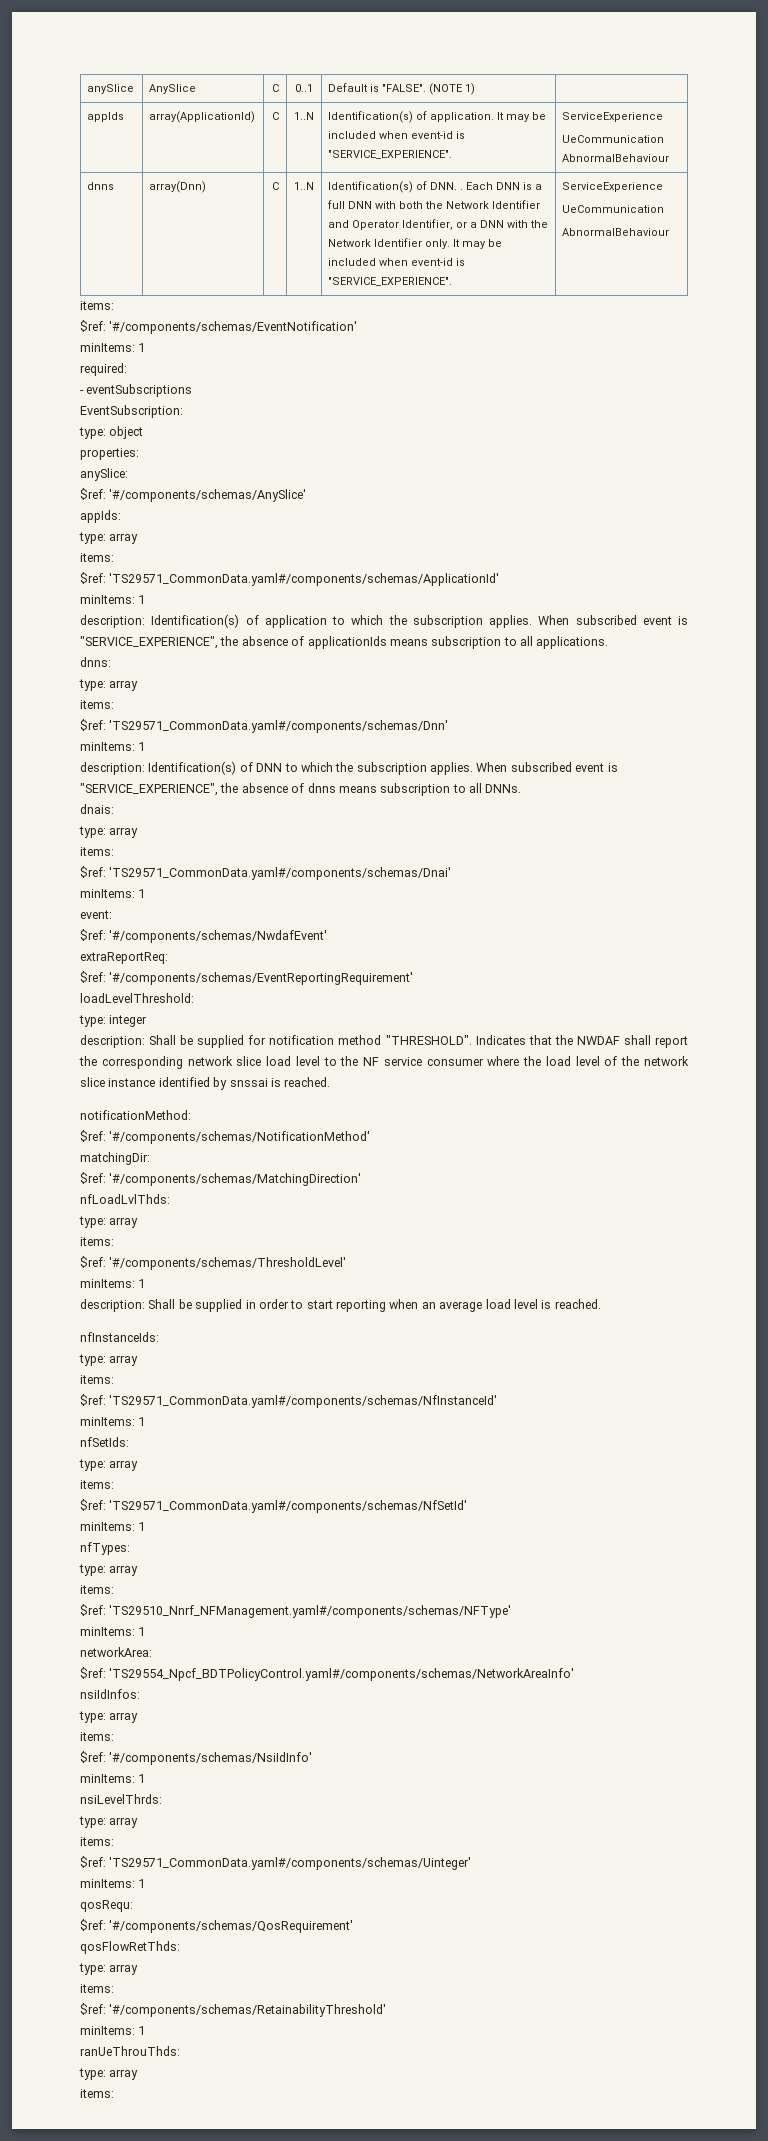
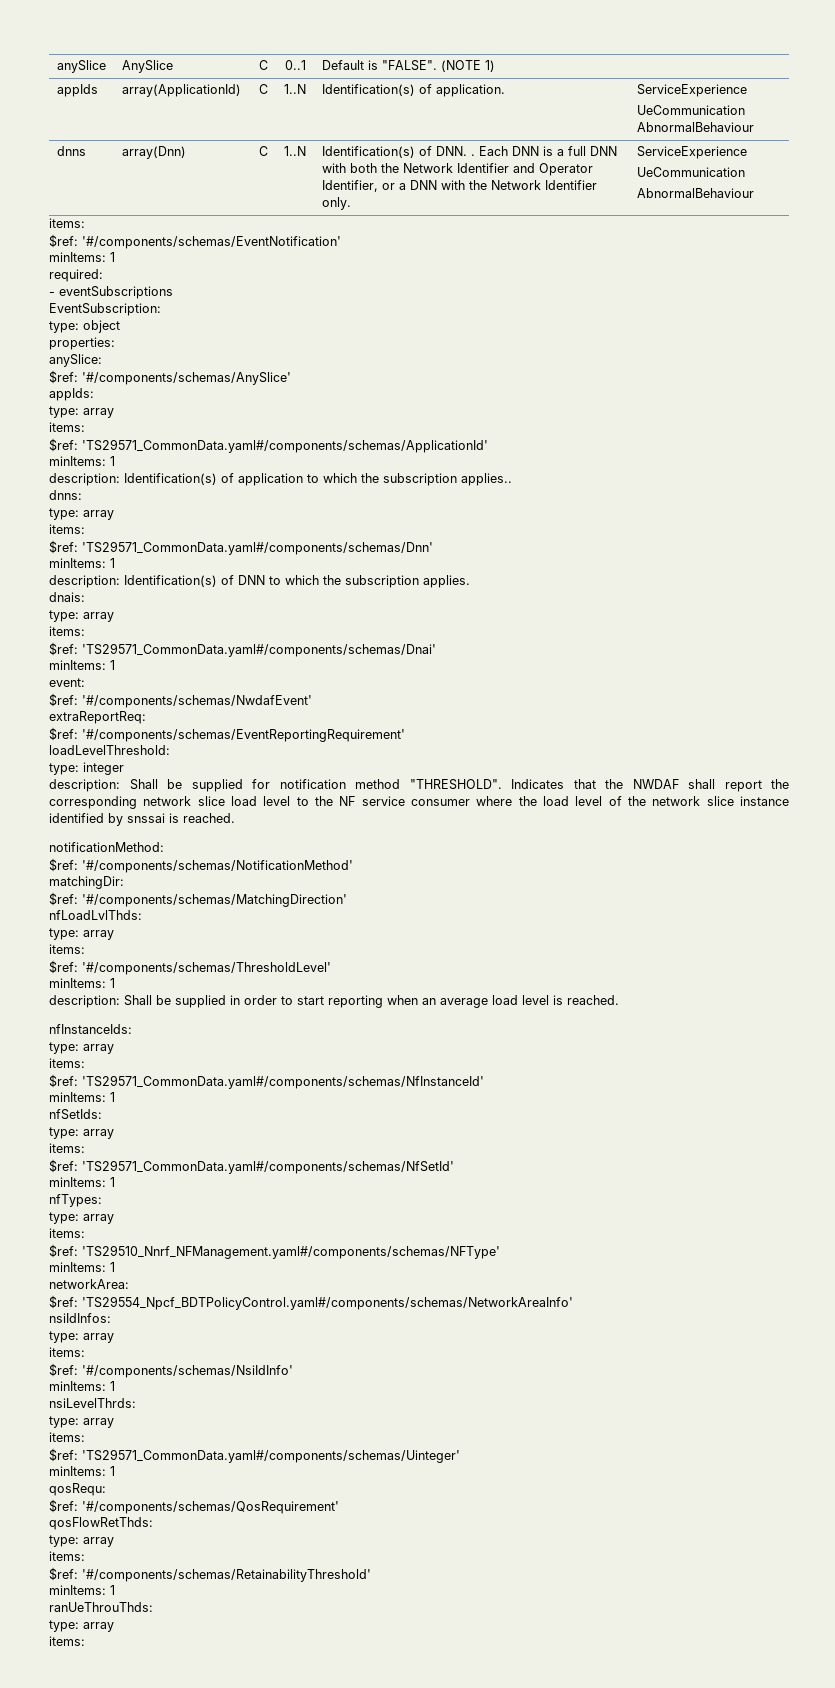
- appIds | array(ApplicationId) | C | 1..N | Identification(s) of application. It may be included when event-id is "SERVICE_EXPERIENCE". | ServiceExperience
+ appIds | array(ApplicationId) | C | 1..N | Identification(s) of application. | ServiceExperience
- Each DNN is a full DNN with both the Network Identifier and Operator Identifier, or a DNN with the Network Identifier only. It may be included when event-id is "SERVICE_EXPERIENCE".
+ Each DNN is a full DNN with both the Network Identifier and Operator Identifier, or a DNN with the Network Identifier only.
- description: Identification(s) of application to which the subscription applies. When subscribed event is "SERVICE_EXPERIENCE", the absence of applicationIds means subscription to all applications.
+ description: Identification(s) of application to which the subscription applies..
- When subscribed event is "SERVICE_EXPERIENCE", the absence of dnns means subscription to all DNNs.

